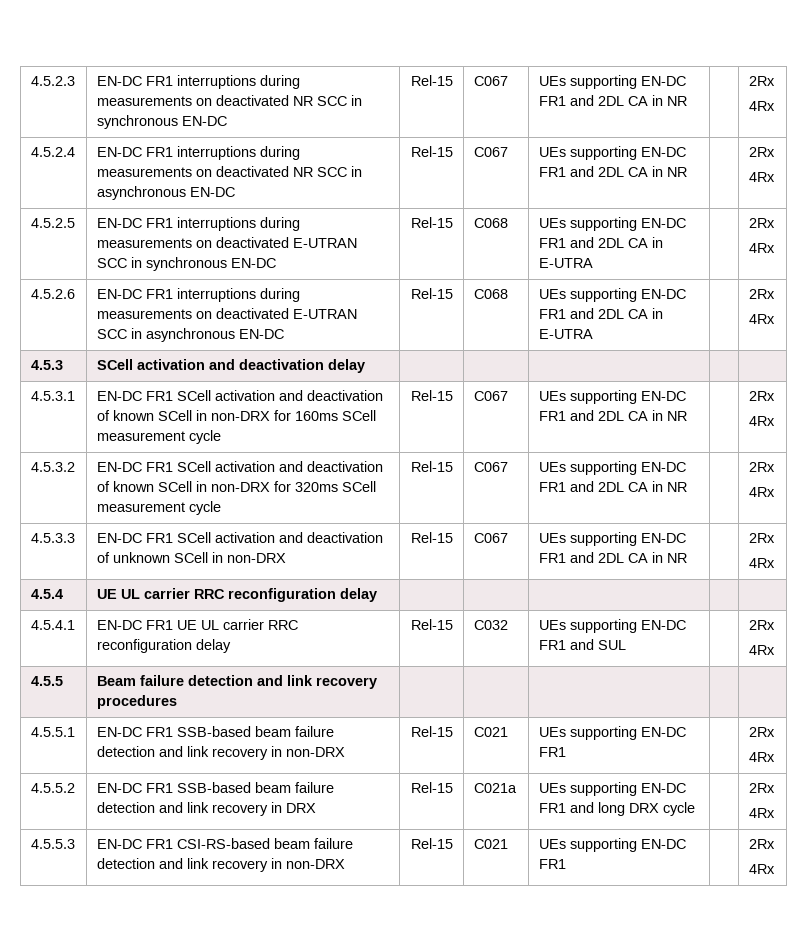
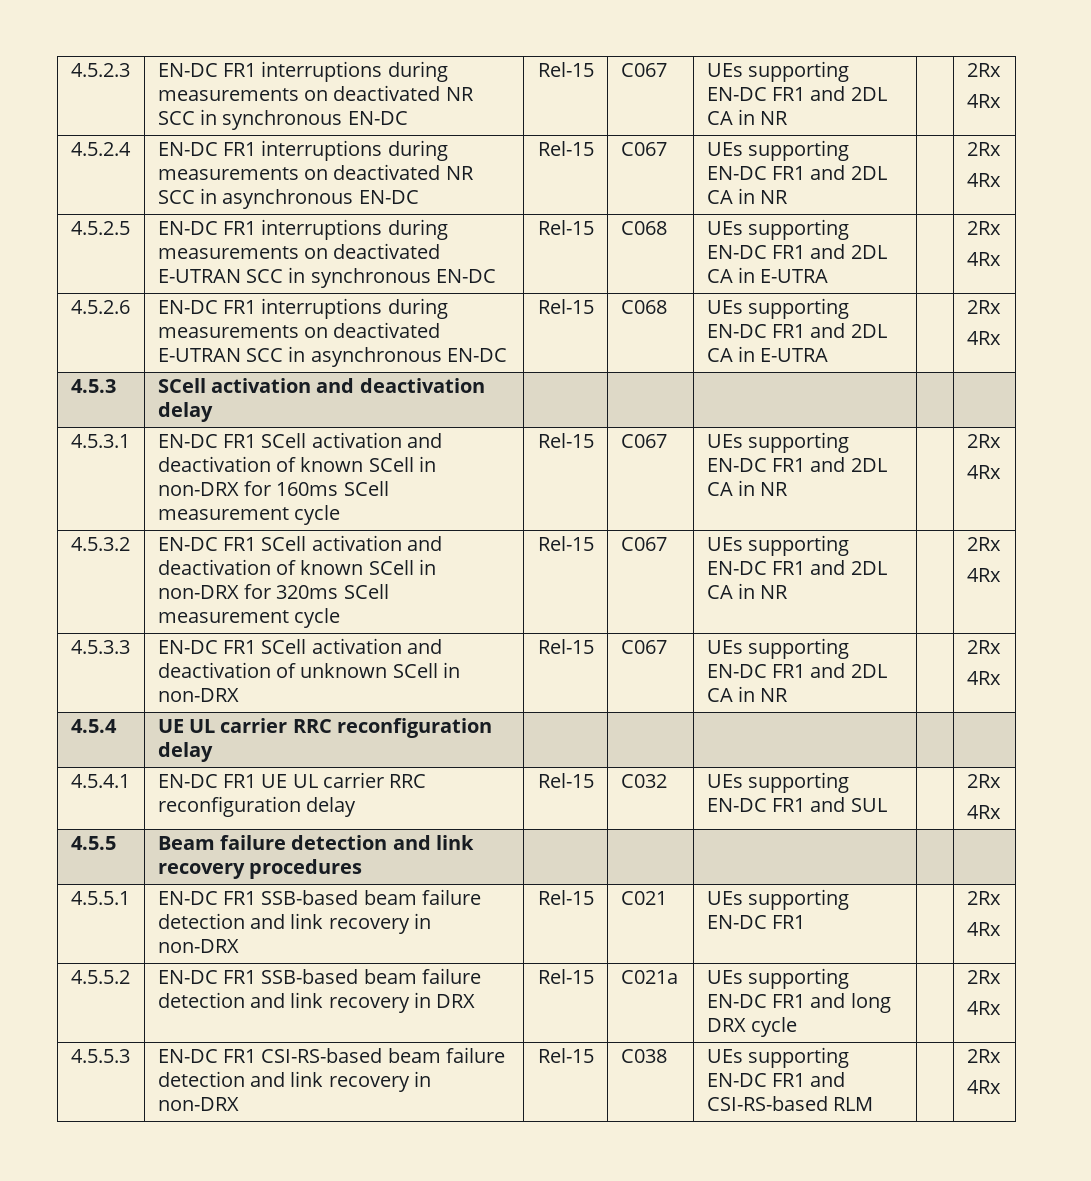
- 4.5.5.3 | EN-DC FR1 CSI-RS-based beam failure detection and link recovery in non-DRX | Rel-15 | C021 | UEs supporting EN-DC FR1 | | 2Rx
+ 4.5.5.3 | EN-DC FR1 CSI-RS-based beam failure detection and link recovery in non-DRX | Rel-15 | C038 | UEs supporting EN-DC FR1 and CSI-RS-based RLM | | 2Rx

